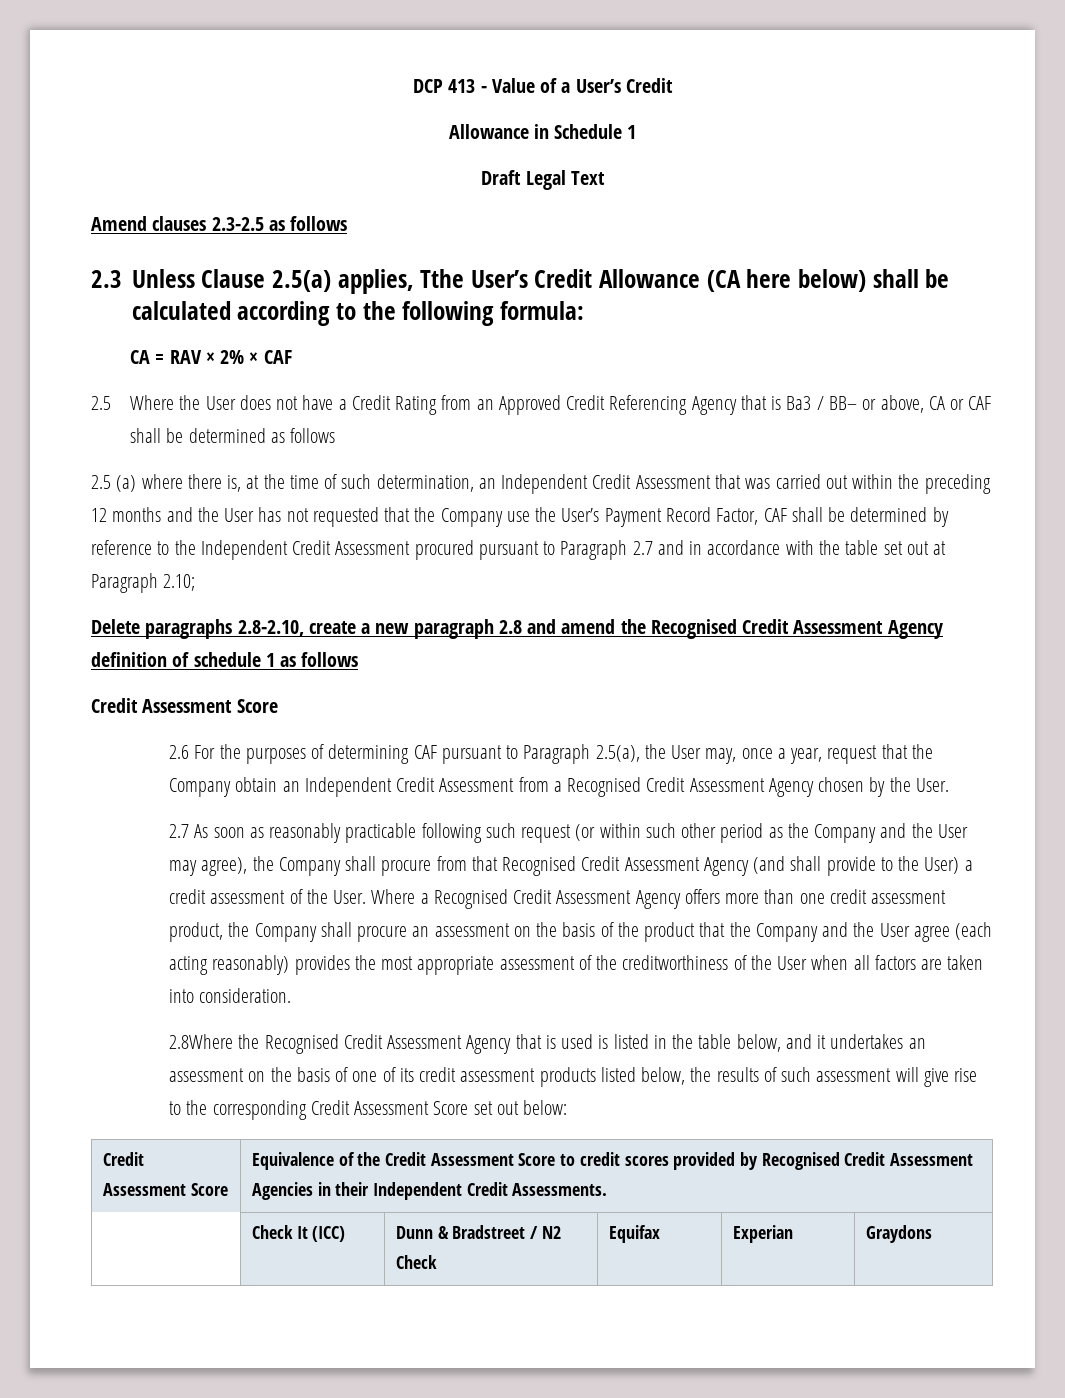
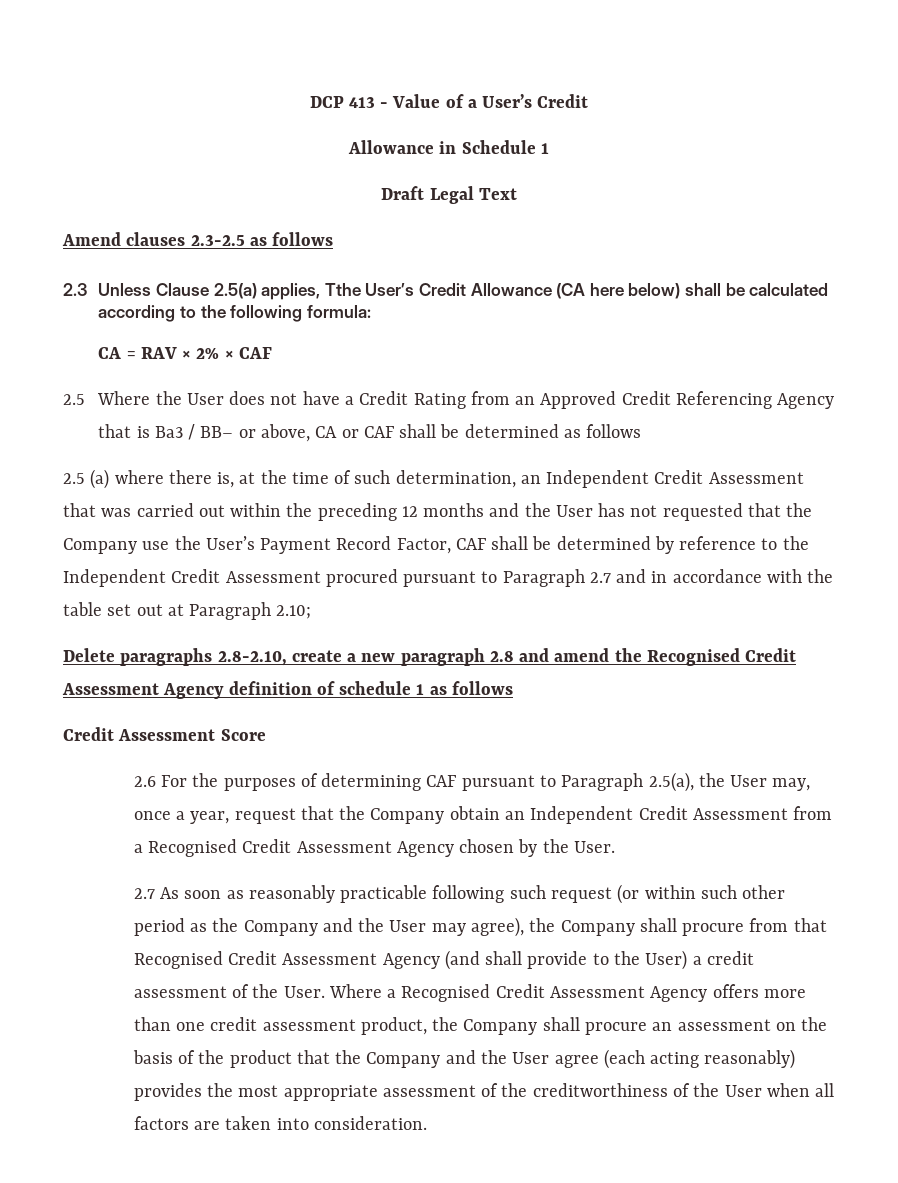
- 2.8Where the Recognised Credit Assessment Agency that is used is listed in the table below, and it undertakes an assessment on the basis of one of its credit assessment products listed below, the results of such assessment will give rise to the corresponding Credit Assessment Score set out below:
- Credit Assessment Score | Equivalence of the Credit Assessment Score to credit scores provided by Recognised Credit Assessment Agencies in their Independent Credit Assessments.
- | Check It (ICC) | Dunn & Bradstreet / N2 Check | Equifax | Experian | Graydons

